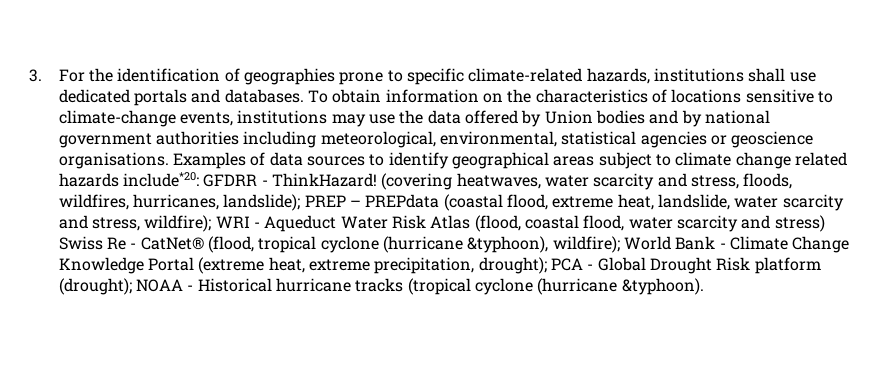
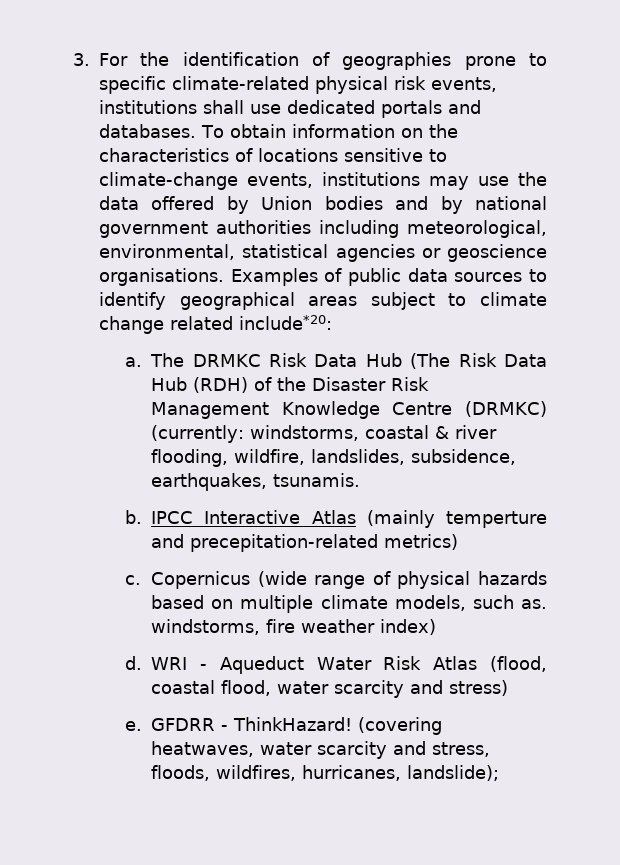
- 3. For the identification of geographies prone to specific climate-related hazards, institutions shall use dedicated portals and databases.
+ 3. For the identification of geographies prone to specific climate-related physical risk events, institutions shall use dedicated portals and databases.
- Examples of data sources to identify geographical areas subject to climate change related hazards include*20: GFDRR - ThinkHazard!
+ Examples of public data sources to identify geographical areas subject to climate change related include*20:
+ a. The DRMKC Risk Data Hub (The Risk Data Hub (RDH) of the Disaster Risk Management Knowledge Centre (DRMKC) (currently: windstorms, coastal & river flooding, wildfire, landslides, subsidence, earthquakes, tsunamis.
+ b. IPCC Interactive Atlas (mainly temperture and precepitation-related metrics)
+ c. Copernicus (wide range of physical hazards based on multiple climate models, such as. windstorms, fire weather index)
+ d. WRI - Aqueduct Water Risk Atlas (flood, coastal flood, water scarcity and stress)
+ e. GFDRR - ThinkHazard!
- (covering heatwaves, water scarcity and stress, floods, wildfires, hurricanes, landslide); PREP – PREPdata (coastal flood, extreme heat, landslide, water scarcity and stress, wildfire); WRI - Aqueduct Water Risk Atlas (flood, coastal flood, water scarcity and stress) Swiss Re - CatNet® (flood, tropical cyclone (hurricane &typhoon), wildfire); World Bank - Climate Change Knowledge Portal (extreme heat, extreme precipitation, drought); PCA - Global Drought Risk platform (drought); NOAA - Historical hurricane tracks (tropical cyclone (hurricane &typhoon).
+ (covering heatwaves, water scarcity and stress, floods, wildfires, hurricanes, landslide);

